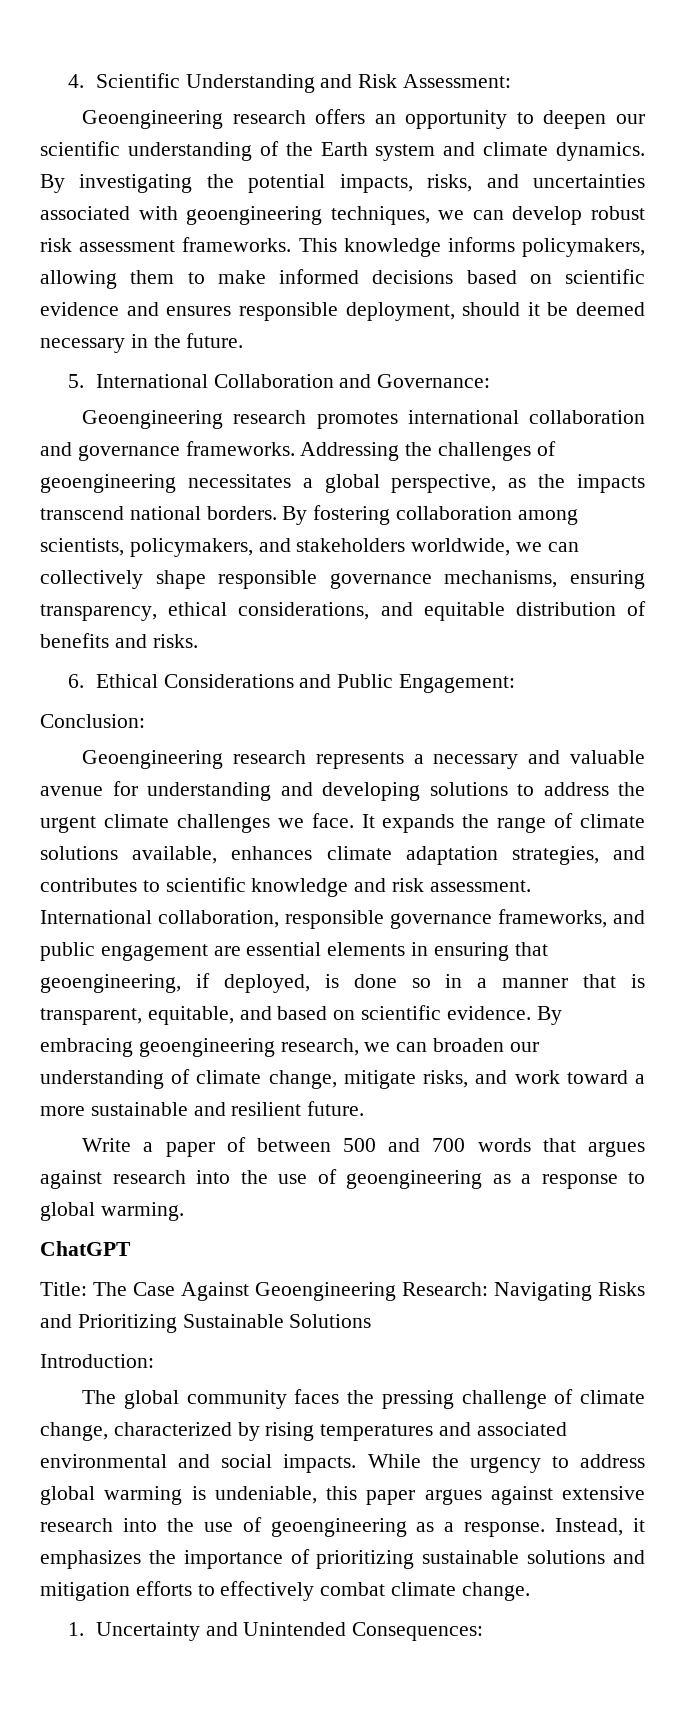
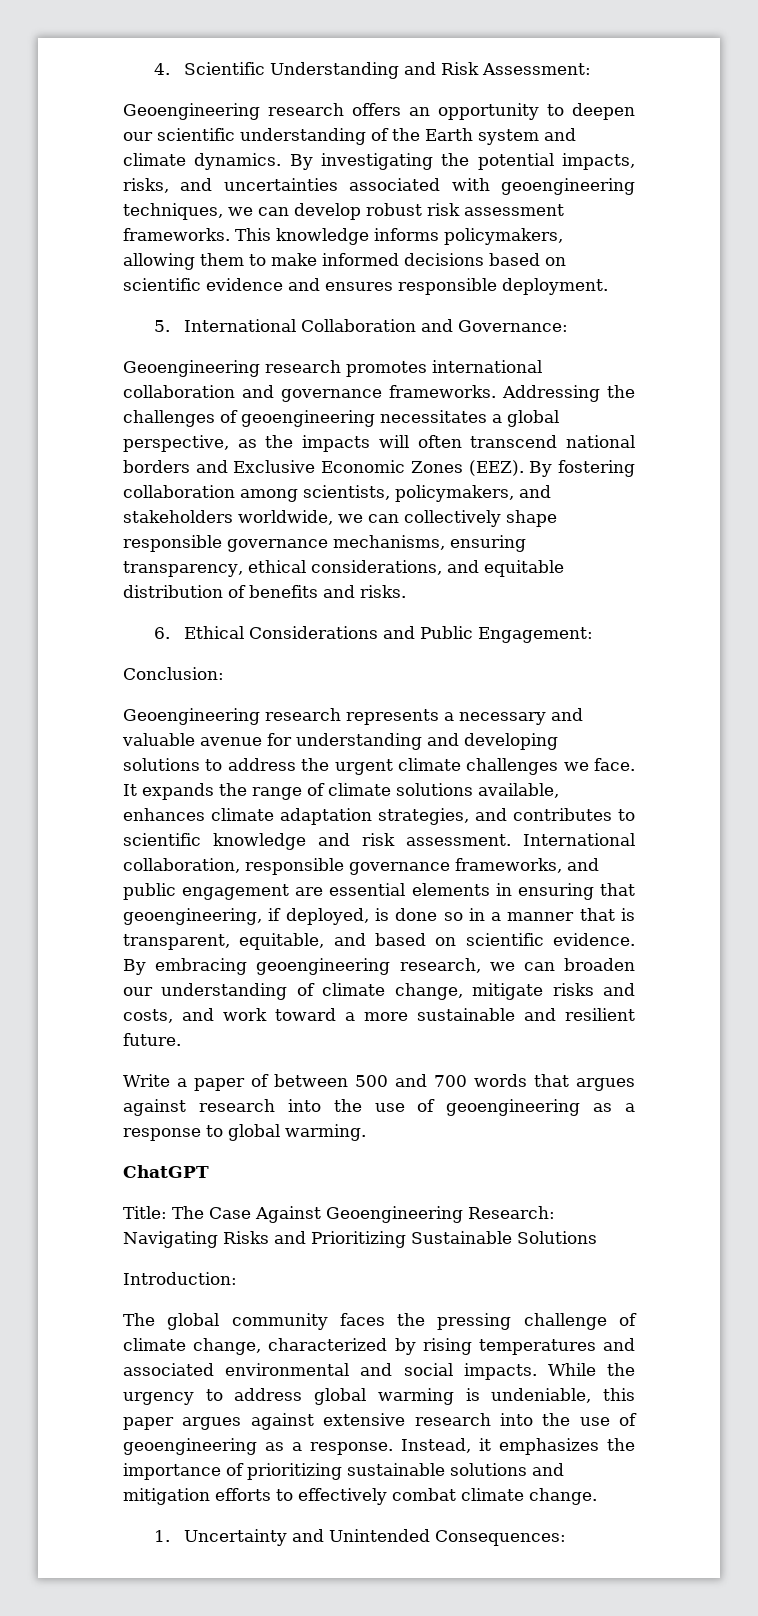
- This knowledge informs policymakers, allowing them to make informed decisions based on scientific evidence and ensures responsible deployment, should it be deemed necessary in the future.
+ This knowledge informs policymakers, allowing them to make informed decisions based on scientific evidence and ensures responsible deployment.
- Addressing the challenges of geoengineering necessitates a global perspective, as the impacts transcend national borders.
+ Addressing the challenges of geoengineering necessitates a global perspective, as the impacts will often transcend national borders and Exclusive Economic Zones (EEZ).
- By embracing geoengineering research, we can broaden our understanding of climate change, mitigate risks, and work toward a more sustainable and resilient future.
+ By embracing geoengineering research, we can broaden our understanding of climate change, mitigate risks and costs, and work toward a more sustainable and resilient future.

